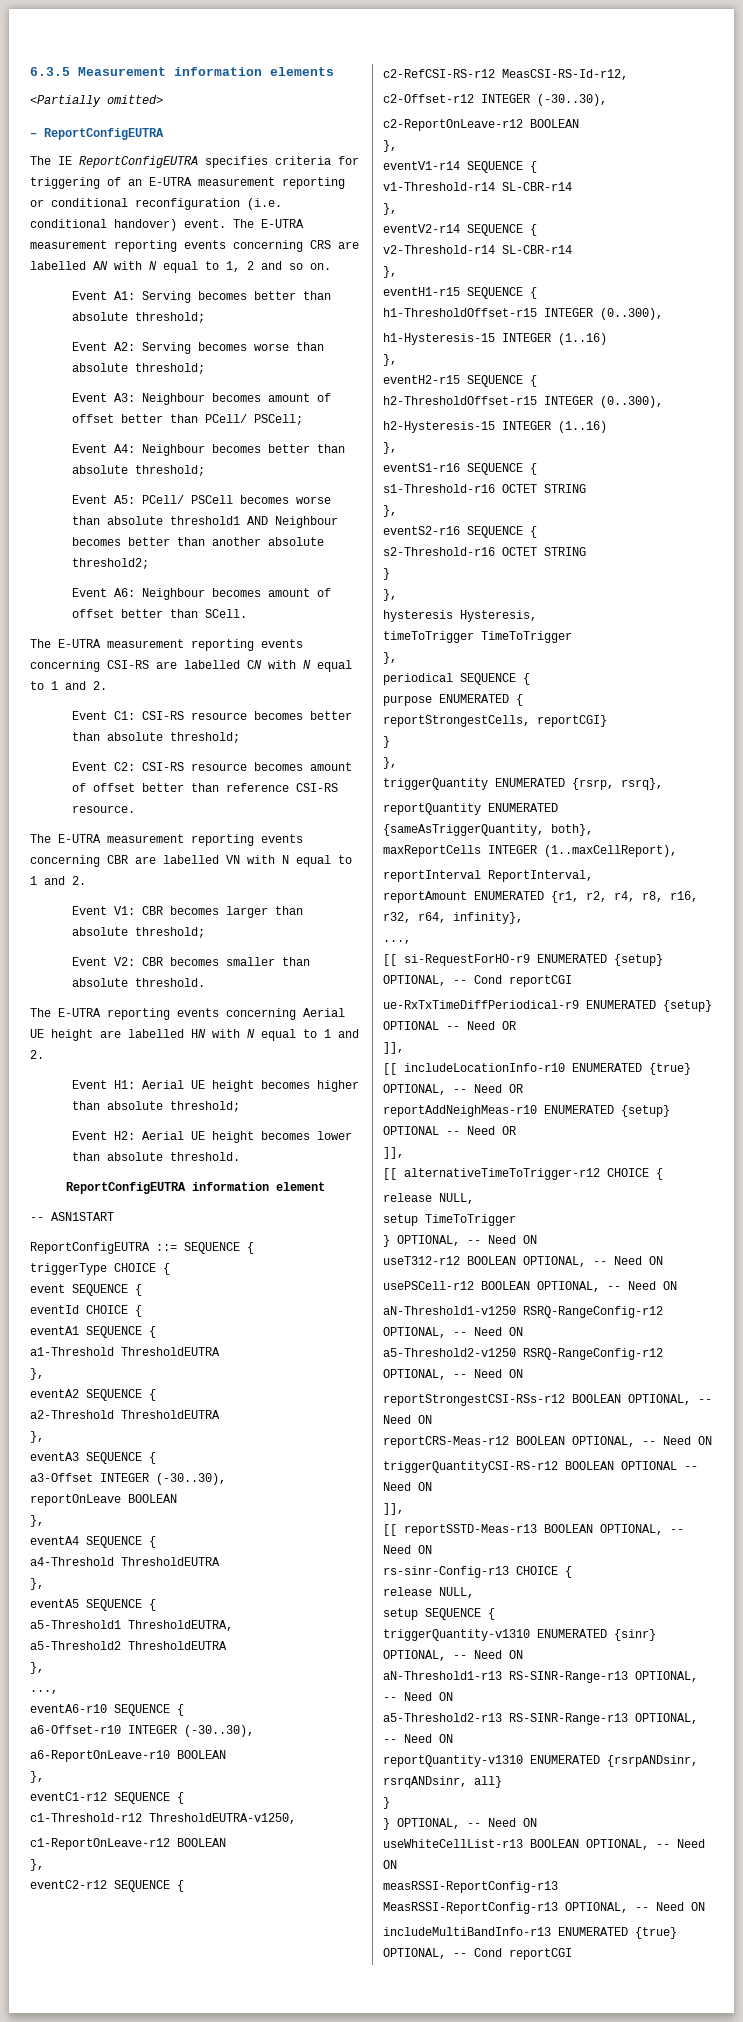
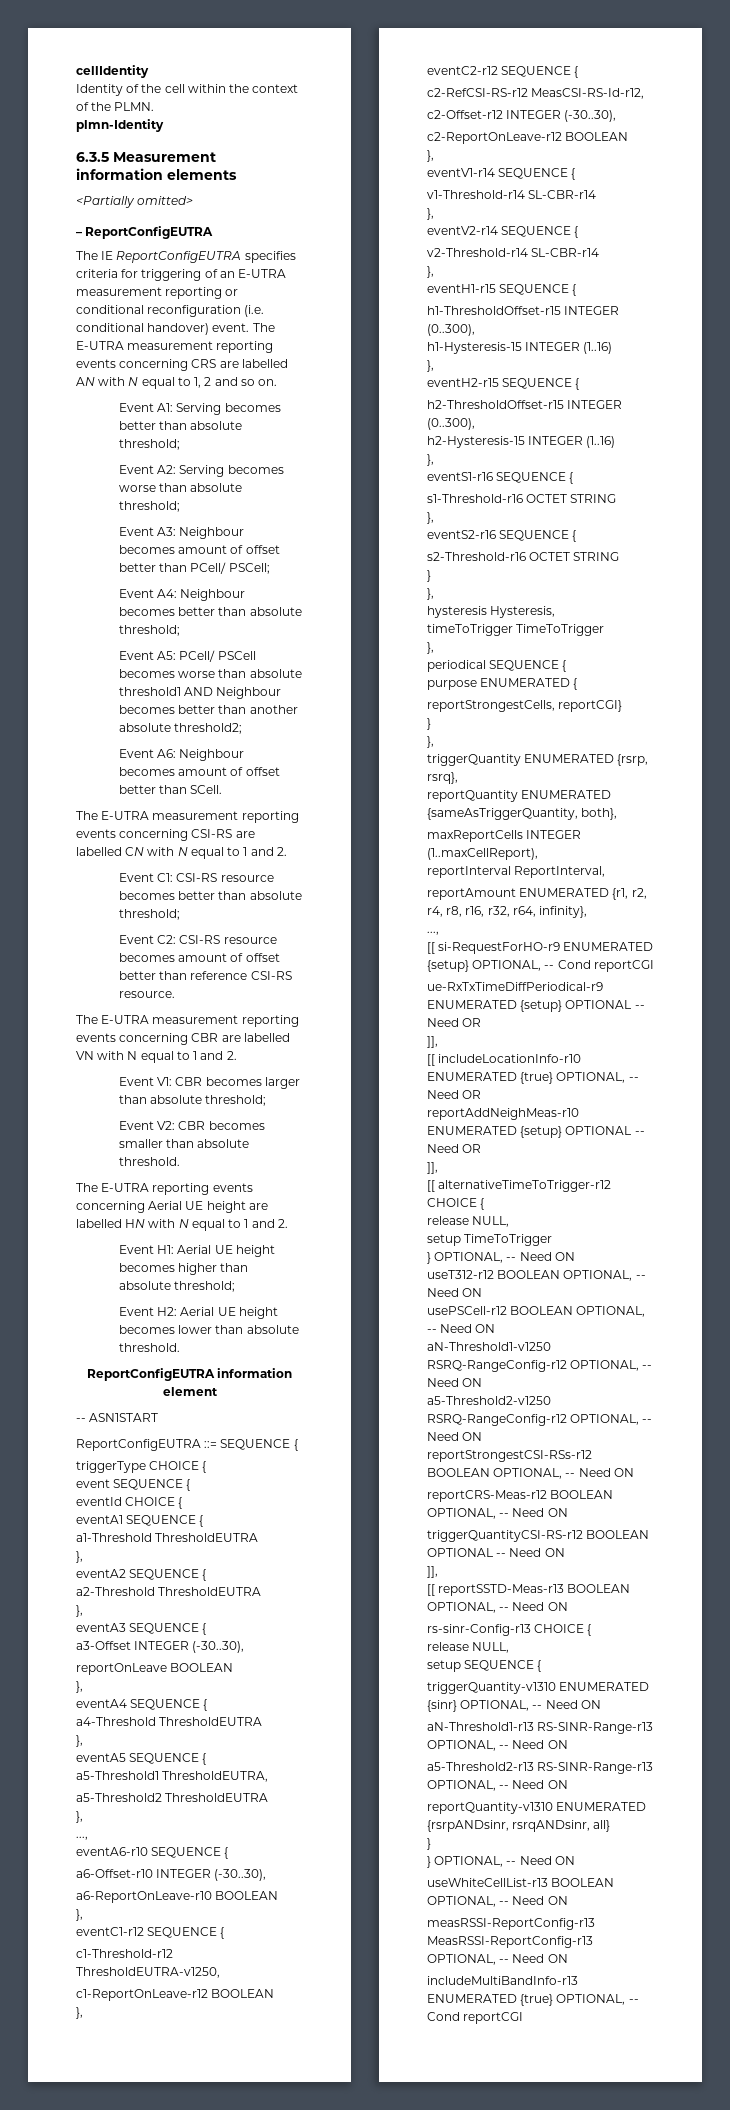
+ cellIdentity
+ Identity of the cell within the context of the PLMN.
+ plmn-Identity

